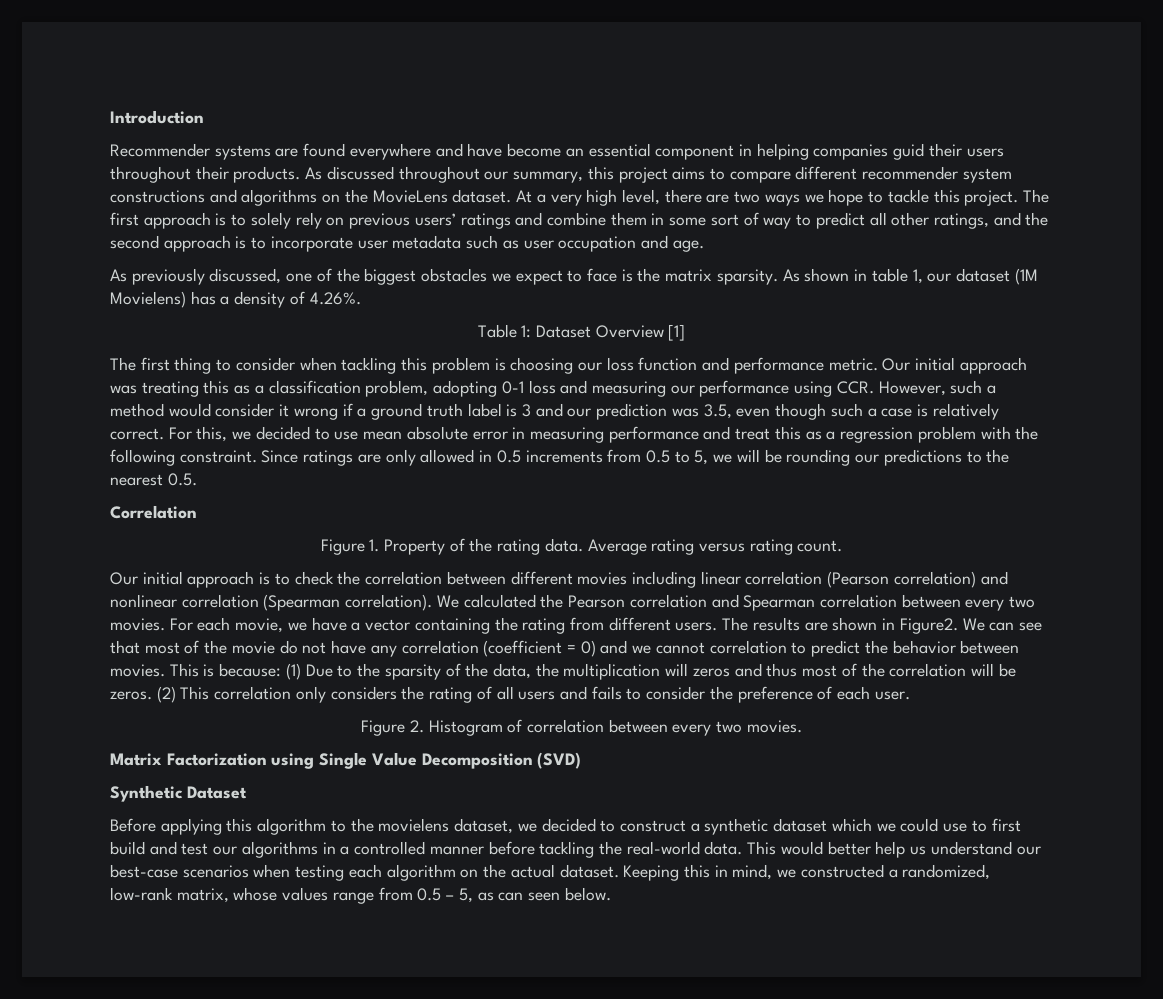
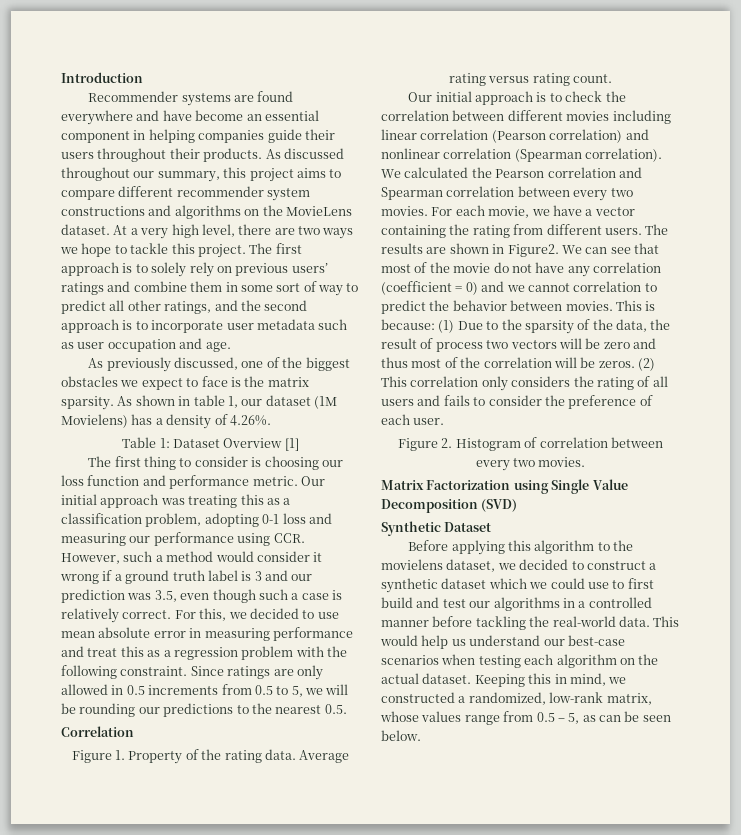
- Recommender systems are found everywhere and have become an essential component in helping companies guid their users throughout their products.
+ Recommender systems are found everywhere and have become an essential component in helping companies guide their users throughout their products.
- The first thing to consider when tackling this problem is choosing our loss function and performance metric.
+ The first thing to consider is choosing our loss function and performance metric.
- This is because: (1) Due to the sparsity of the data, the multiplication will zeros and thus most of the correlation will be zeros.
+ This is because: (1) Due to the sparsity of the data, the result of process two vectors will be zero and thus most of the correlation will be zeros.
- This would better help us understand our best-case scenarios when testing each algorithm on the actual dataset.
+ This would help us understand our best-case scenarios when testing each algorithm on the actual dataset.
- Keeping this in mind, we constructed a randomized, low-rank matrix, whose values range from 0.5 – 5, as can seen below.
+ Keeping this in mind, we constructed a randomized, low-rank matrix, whose values range from 0.5 – 5, as can be seen below.

